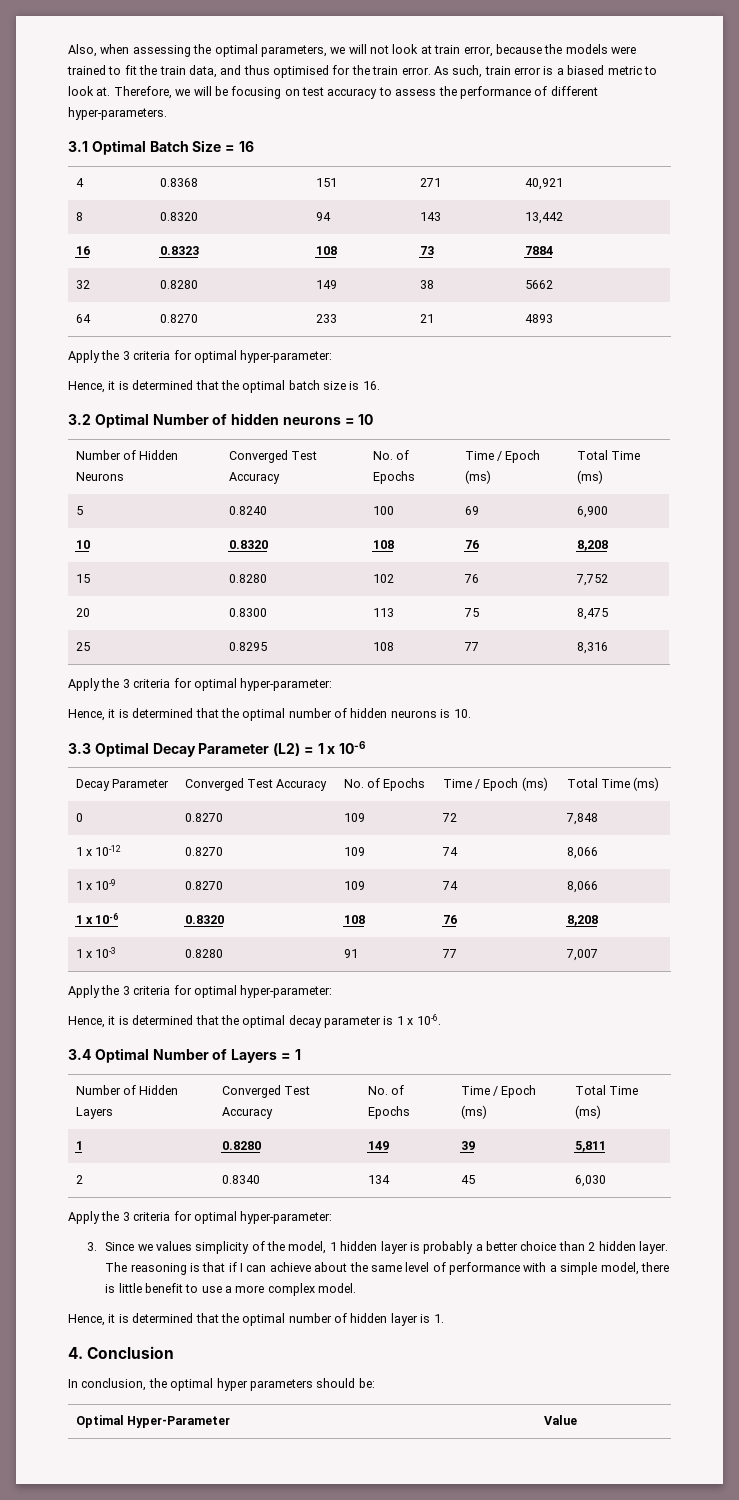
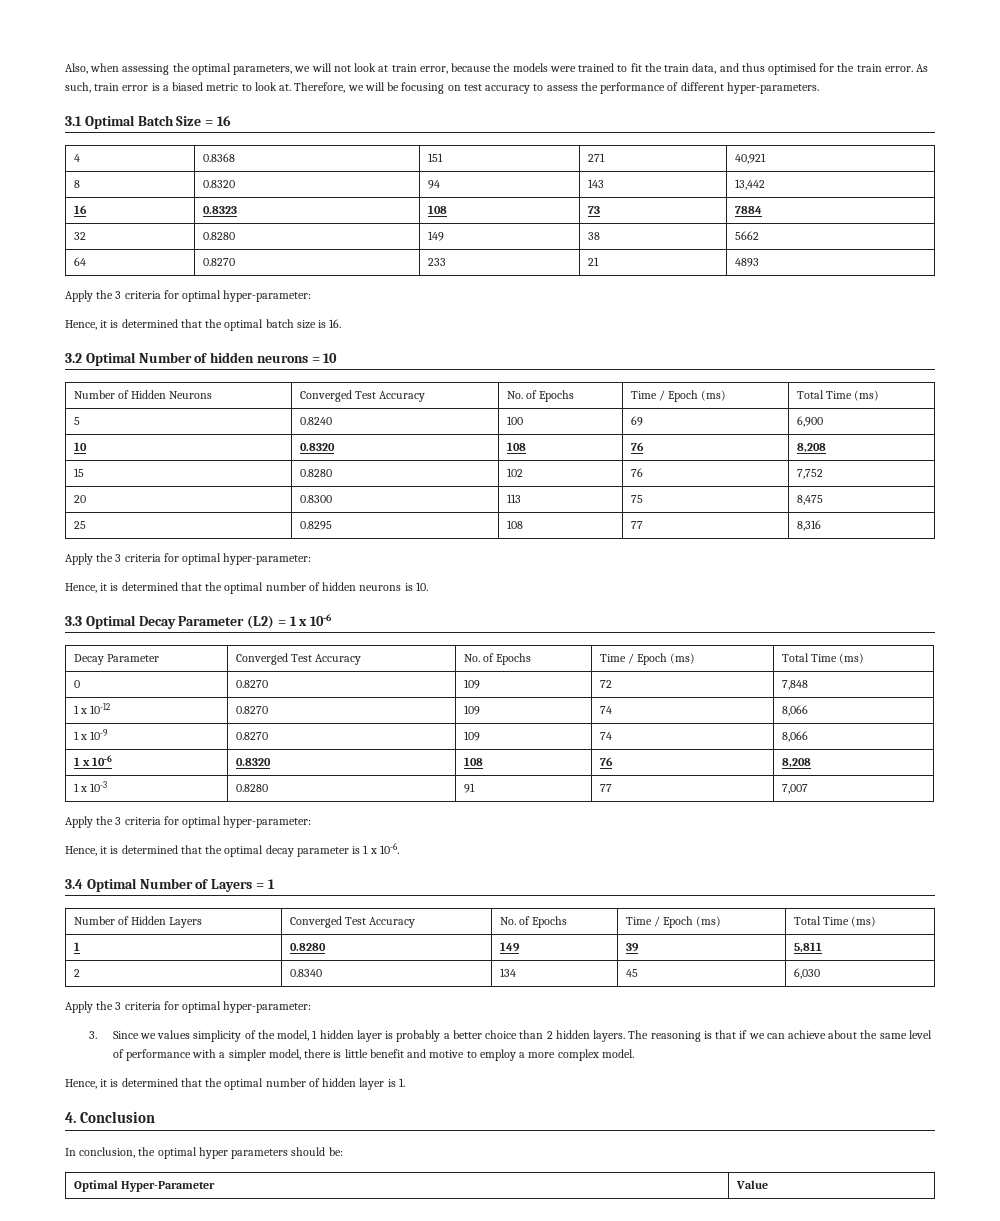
- 3. Since we values simplicity of the model, 1 hidden layer is probably a better choice than 2 hidden layer.
+ 3. Since we values simplicity of the model, 1 hidden layer is probably a better choice than 2 hidden layers.
- The reasoning is that if I can achieve about the same level of performance with a simple model, there is little benefit to use a more complex model.
+ The reasoning is that if we can achieve about the same level of performance with a simpler model, there is little benefit and motive to employ a more complex model.

